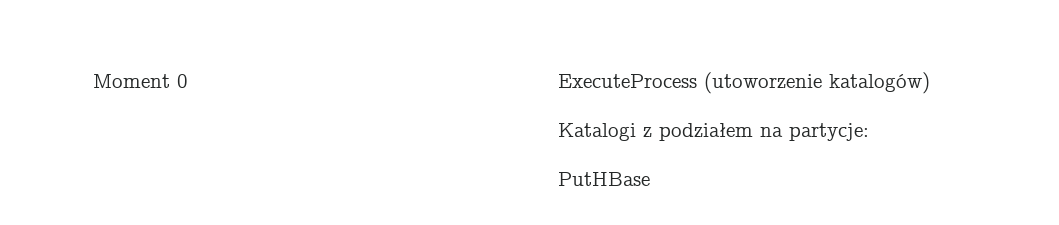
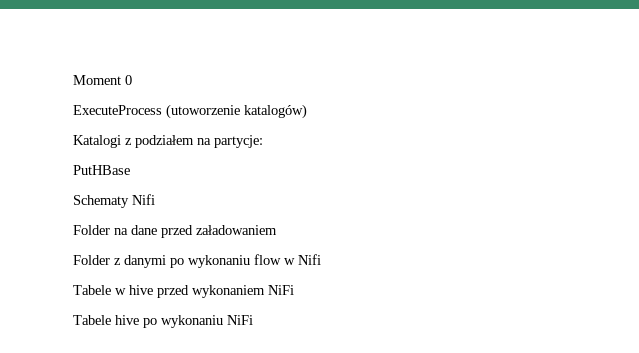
+ Schematy Nifi
+ Folder na dane przed załadowaniem
+ Folder z danymi po wykonaniu flow w Nifi
+ Tabele w hive przed wykonaniem NiFi
+ Tabele hive po wykonaniu NiFi

